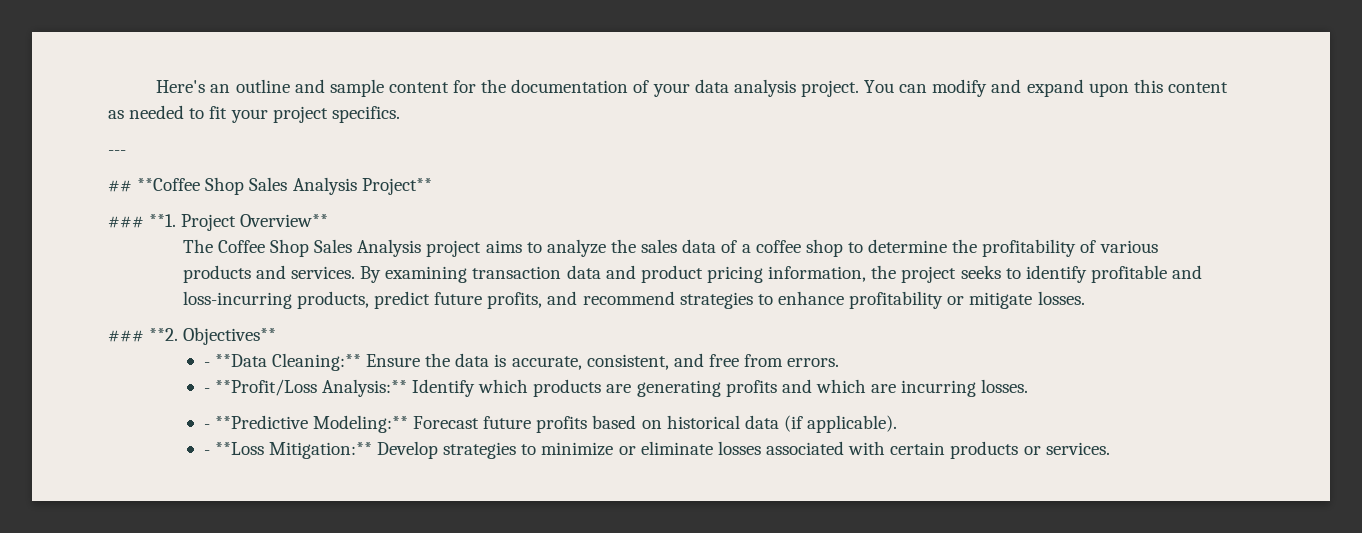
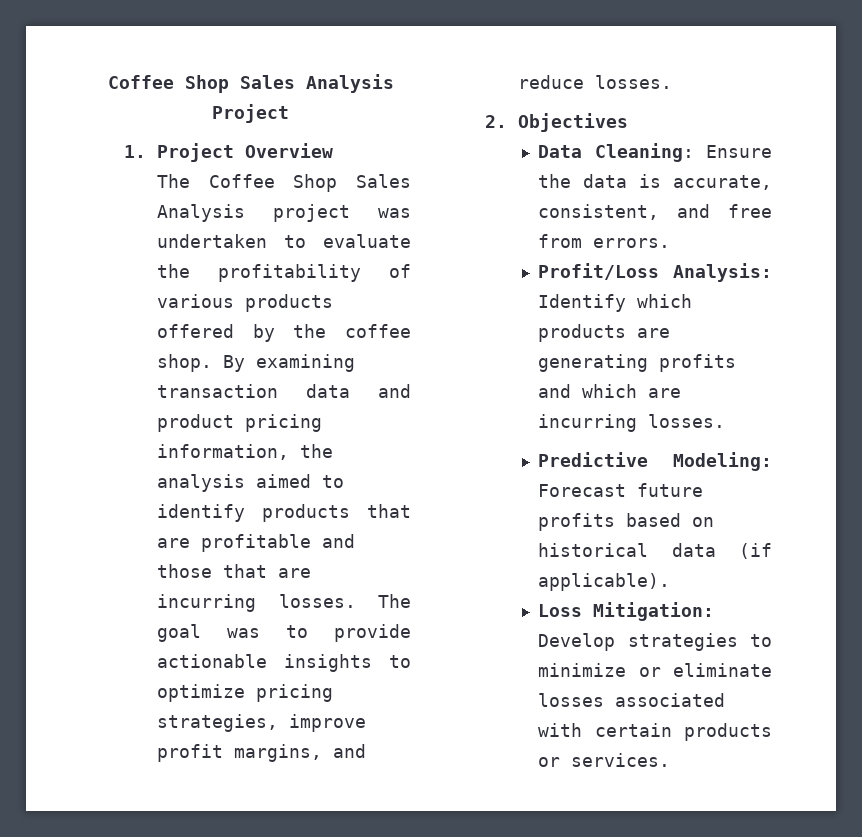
- Here's an outline and sample content for the documentation of your data analysis project. You can modify and expand upon this content as needed to fit your project specifics.
- ---
- ## **Coffee Shop Sales Analysis Project**
- ### **1. Project Overview**
+ Coffee Shop Sales Analysis Project
+ 1. Project Overview
- The Coffee Shop Sales Analysis project aims to analyze the sales data of a coffee shop to determine the profitability of various products and services.
+ The Coffee Shop Sales Analysis project was undertaken to evaluate the profitability of various products offered by the coffee shop.
- By examining transaction data and product pricing information, the project seeks to identify profitable and loss-incurring products, predict future profits, and recommend strategies to enhance profitability or mitigate losses.
- ### **2. Objectives**
- - **Data Cleaning:** Ensure the data is accurate, consistent, and free from errors.
+ By examining transaction data and product pricing information, the analysis aimed to identify products that are profitable and those that are incurring losses. The goal was to provide actionable insights to optimize pricing strategies, improve profit margins, and reduce losses.
+ 2. Objectives
+ Data Cleaning: Ensure the data is accurate, consistent, and free from errors.
- - **Profit/Loss Analysis:** Identify which products are generating profits and which are incurring losses.
+ Profit/Loss Analysis: Identify which products are generating profits and which are incurring losses.
- - **Predictive Modeling:** Forecast future profits based on historical data (if applicable).
+ Predictive Modeling: Forecast future profits based on historical data (if applicable).
- - **Loss Mitigation:** Develop strategies to minimize or eliminate losses associated with certain products or services.
+ Loss Mitigation: Develop strategies to minimize or eliminate losses associated with certain products or services.

